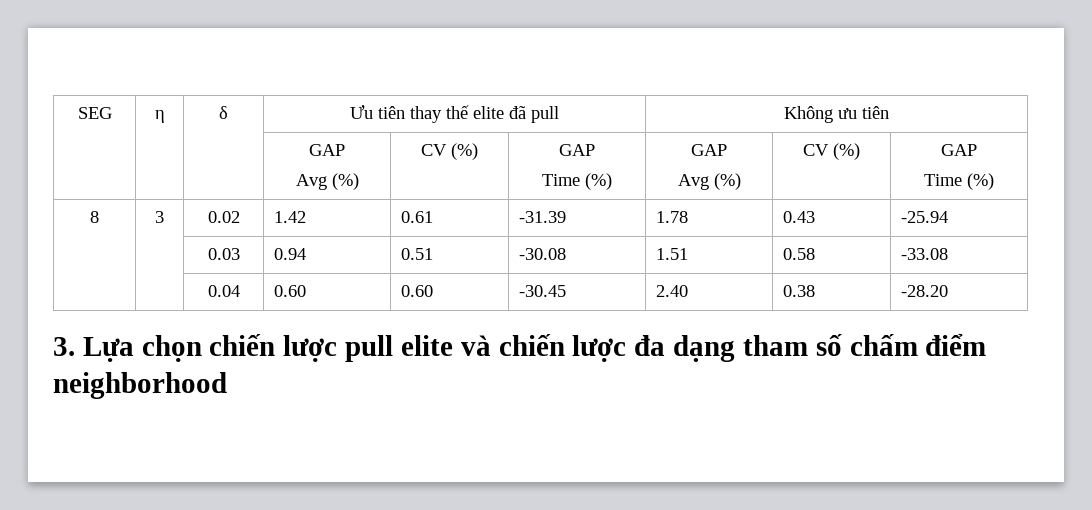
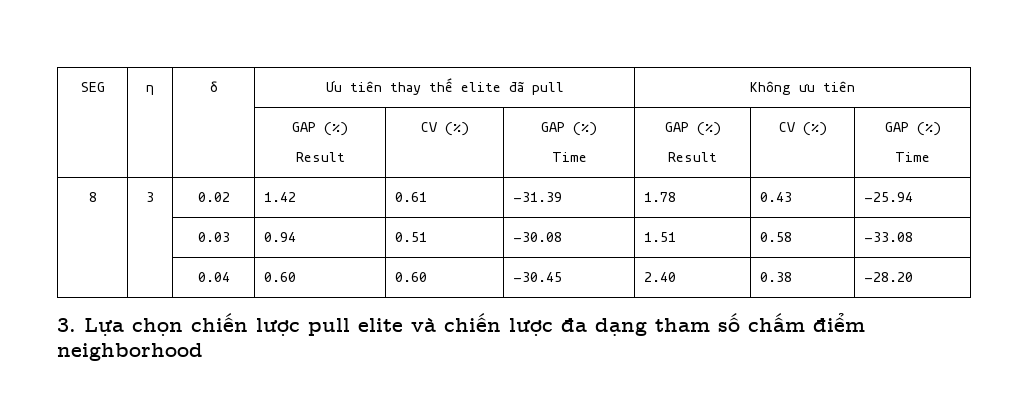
- | | | GAP
- Avg (%) | CV (%) | GAP
- Time (%) | GAP
- Avg (%) | CV (%) | GAP
- Time (%)
+ | | | GAP (%)
+ Result | CV (%) | GAP (%)
+ Time | GAP (%)
+ Result | CV (%) | GAP (%)
+ Time

